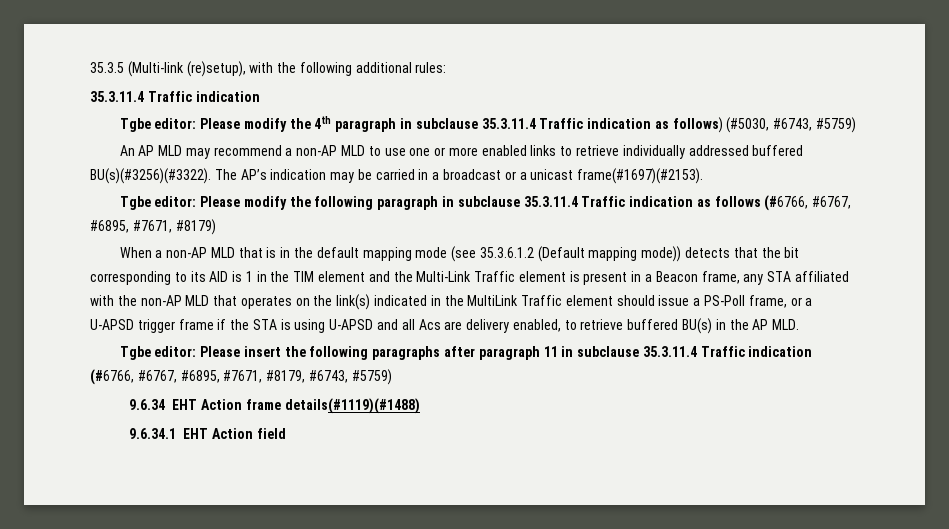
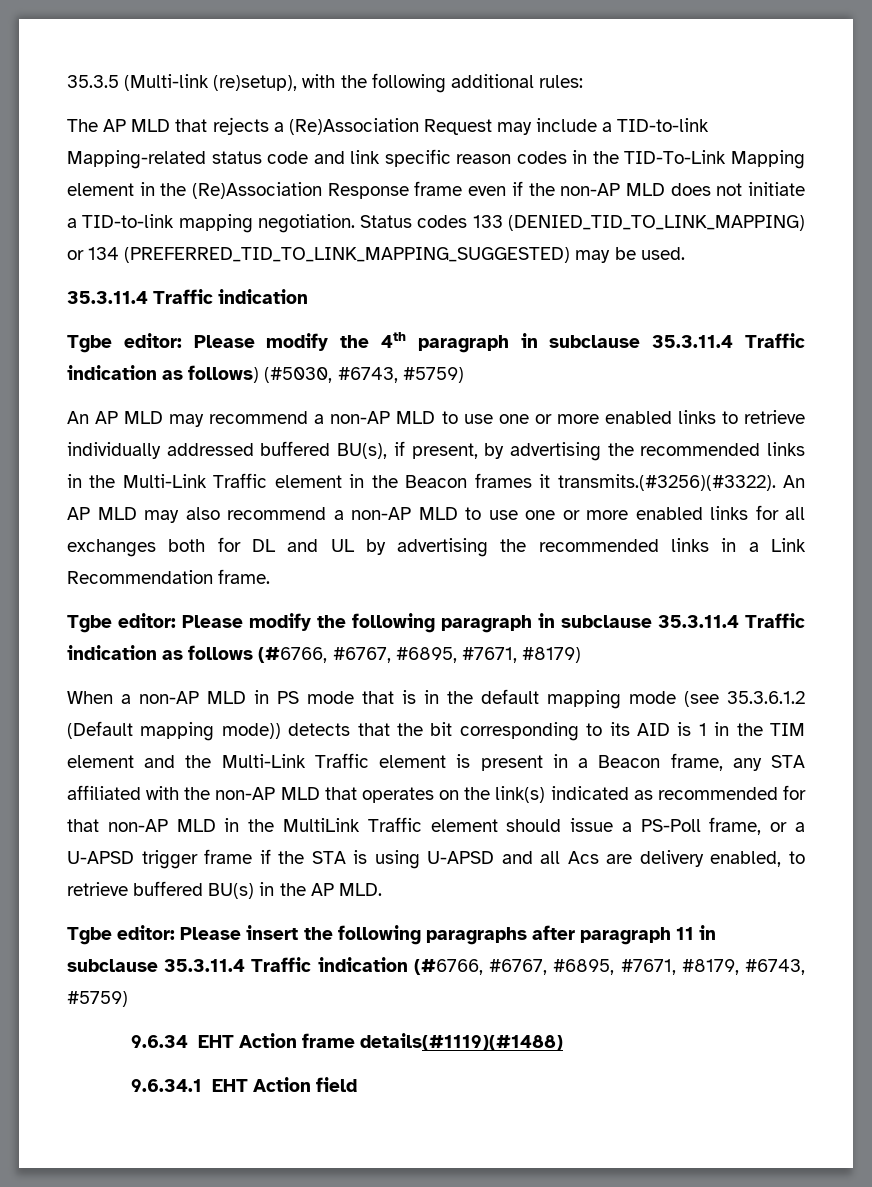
+ The AP MLD that rejects a (Re)Association Request may include a TID-to-link Mapping-related status code and link specific reason codes in the TID-To-Link Mapping element in the (Re)Association Response frame even if the non-AP MLD does not initiate a TID-to-link mapping negotiation. Status codes 133 (DENIED_TID_TO_LINK_MAPPING) or 134 (PREFERRED_TID_TO_LINK_MAPPING_SUGGESTED) may be used.
- An AP MLD may recommend a non-AP MLD to use one or more enabled links to retrieve individually addressed buffered BU(s)(#3256)(#3322). The AP’s indication may be carried in a broadcast or a unicast frame(#1697)(#2153).
+ An AP MLD may recommend a non-AP MLD to use one or more enabled links to retrieve individually addressed buffered BU(s), if present, by advertising the recommended links in the Multi-Link Traffic element in the Beacon frames it transmits.(#3256)(#3322). An AP MLD may also recommend a non-AP MLD to use one or more enabled links for all exchanges both for DL and UL by advertising the recommended links in a Link Recommendation frame.
- When a non-AP MLD that is in the default mapping mode (see 35.3.6.1.2 (Default mapping mode)) detects that the bit corresponding to its AID is 1 in the TIM element and the Multi-Link Traffic element is present in a Beacon frame, any STA affiliated with the non-AP MLD that operates on the link(s) indicated in the MultiLink Traffic element should issue a PS-Poll frame, or a U-APSD trigger frame if the STA is using U-APSD and all Acs are delivery enabled, to retrieve buffered BU(s) in the AP MLD.
+ When a non-AP MLD in PS mode that is in the default mapping mode (see 35.3.6.1.2 (Default mapping mode)) detects that the bit corresponding to its AID is 1 in the TIM element and the Multi-Link Traffic element is present in a Beacon frame, any STA affiliated with the non-AP MLD that operates on the link(s) indicated as recommended for that non-AP MLD in the MultiLink Traffic element should issue a PS-Poll frame, or a U-APSD trigger frame if the STA is using U-APSD and all Acs are delivery enabled, to retrieve buffered BU(s) in the AP MLD.

